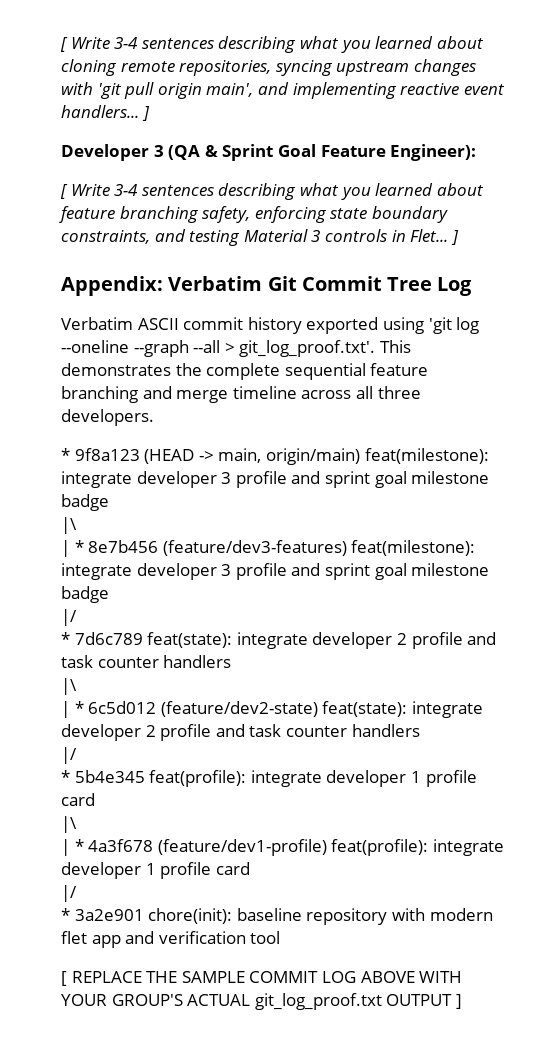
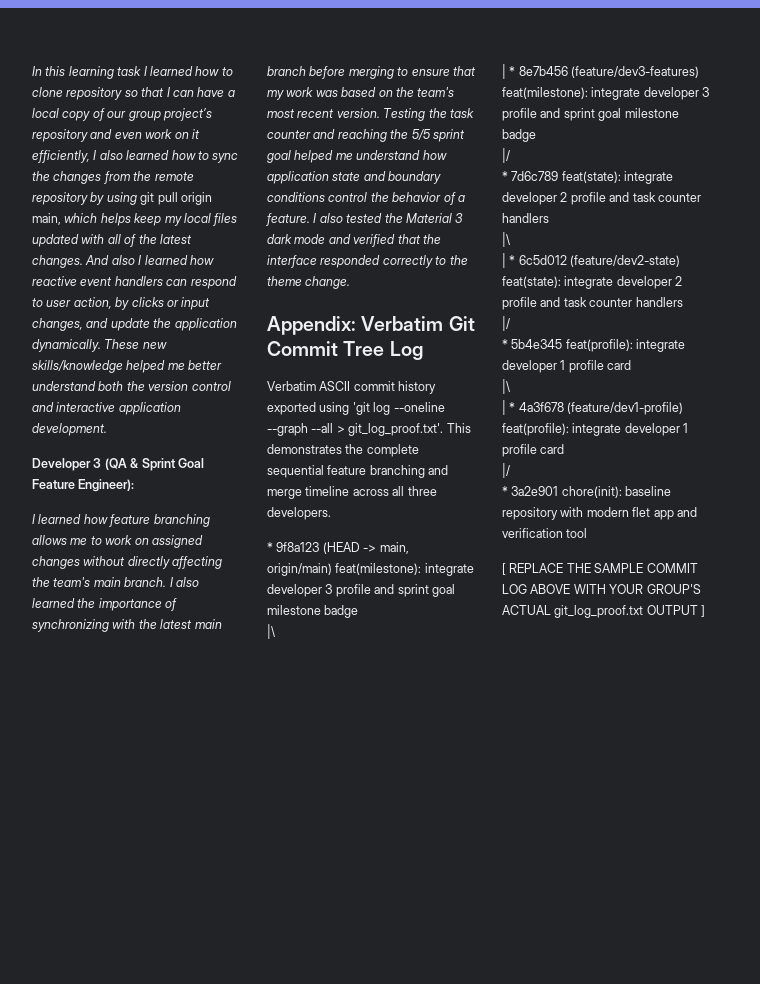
- [ Write 3-4 sentences describing what you learned about cloning remote repositories, syncing upstream changes with 'git pull origin main', and implementing reactive event handlers... ]
+ In this learning task I learned how to clone repository so that I can have a local copy of our group project’s repository and even work on it efficiently, I also learned how to sync the changes from the remote repository by using git pull origin main, which helps keep my local files updated with all of the latest changes. And also I learned how reactive event handlers can respond to user action, by clicks or input changes, and update the application dynamically. These new skills/knowledge helped me better understand both the version control and interactive application development.
- [ Write 3-4 sentences describing what you learned about feature branching safety, enforcing state boundary constraints, and testing Material 3 controls in Flet... ]
+ I learned how feature branching allows me to work on assigned changes without directly affecting the team's main branch. I also learned the importance of synchronizing with the latest main branch before merging to ensure that my work was based on the team's most recent version. Testing the task counter and reaching the 5/5 sprint goal helped me understand how application state and boundary conditions control the behavior of a feature. I also tested the Material 3 dark mode and verified that the interface responded correctly to the theme change.

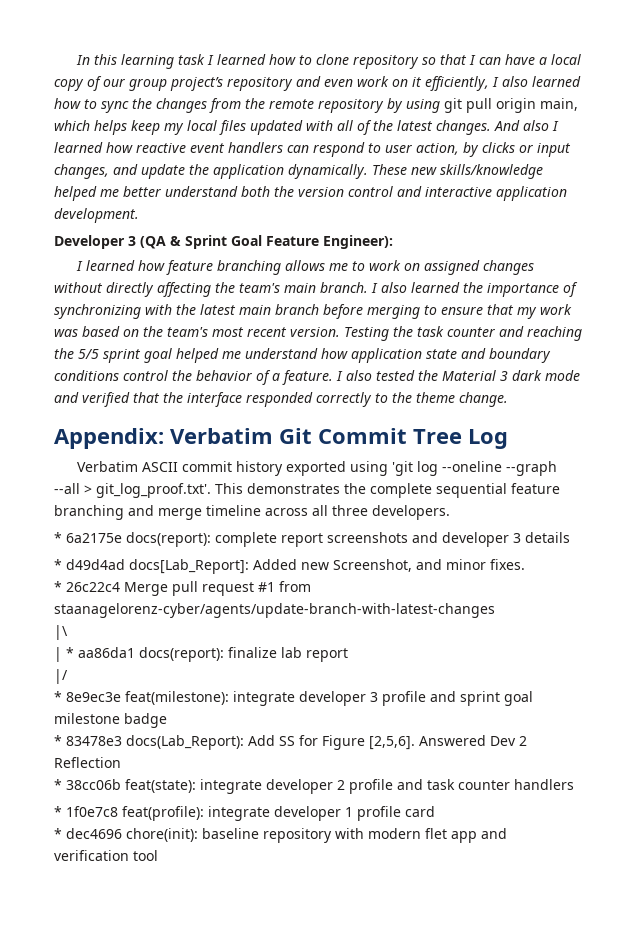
- * 9f8a123 (HEAD -> main, origin/main) feat(milestone): integrate developer 3 profile and sprint goal milestone badge
+ * 6a2175e docs(report): complete report screenshots and developer 3 details
+ * d49d4ad docs[Lab_Report]: Added new Screenshot, and minor fixes.
+ * 26c22c4 Merge pull request #1 from staanagelorenz-cyber/agents/update-branch-with-latest-changes
  |\
- | * 8e7b456 (feature/dev3-features) feat(milestone): integrate developer 3 profile and sprint goal milestone badge
+ | * aa86da1 docs(report): finalize lab report
  |/
- * 7d6c789 feat(state): integrate developer 2 profile and task counter handlers
- |\
- | * 6c5d012 (feature/dev2-state) feat(state): integrate developer 2 profile and task counter handlers
- |/
- * 5b4e345 feat(profile): integrate developer 1 profile card
- |\
- | * 4a3f678 (feature/dev1-profile) feat(profile): integrate developer 1 profile card
- |/
- * 3a2e901 chore(init): baseline repository with modern flet app and verification tool
+ * 8e9ec3e feat(milestone): integrate developer 3 profile and sprint goal milestone badge
+ * 83478e3 docs(Lab_Report): Add SS for Figure [2,5,6]. Answered Dev 2 Reflection
+ * 38cc06b feat(state): integrate developer 2 profile and task counter handlers
+ * 1f0e7c8 feat(profile): integrate developer 1 profile card
+ * dec4696 chore(init): baseline repository with modern flet app and verification tool
- [ REPLACE THE SAMPLE COMMIT LOG ABOVE WITH YOUR GROUP'S ACTUAL git_log_proof.txt OUTPUT ]

